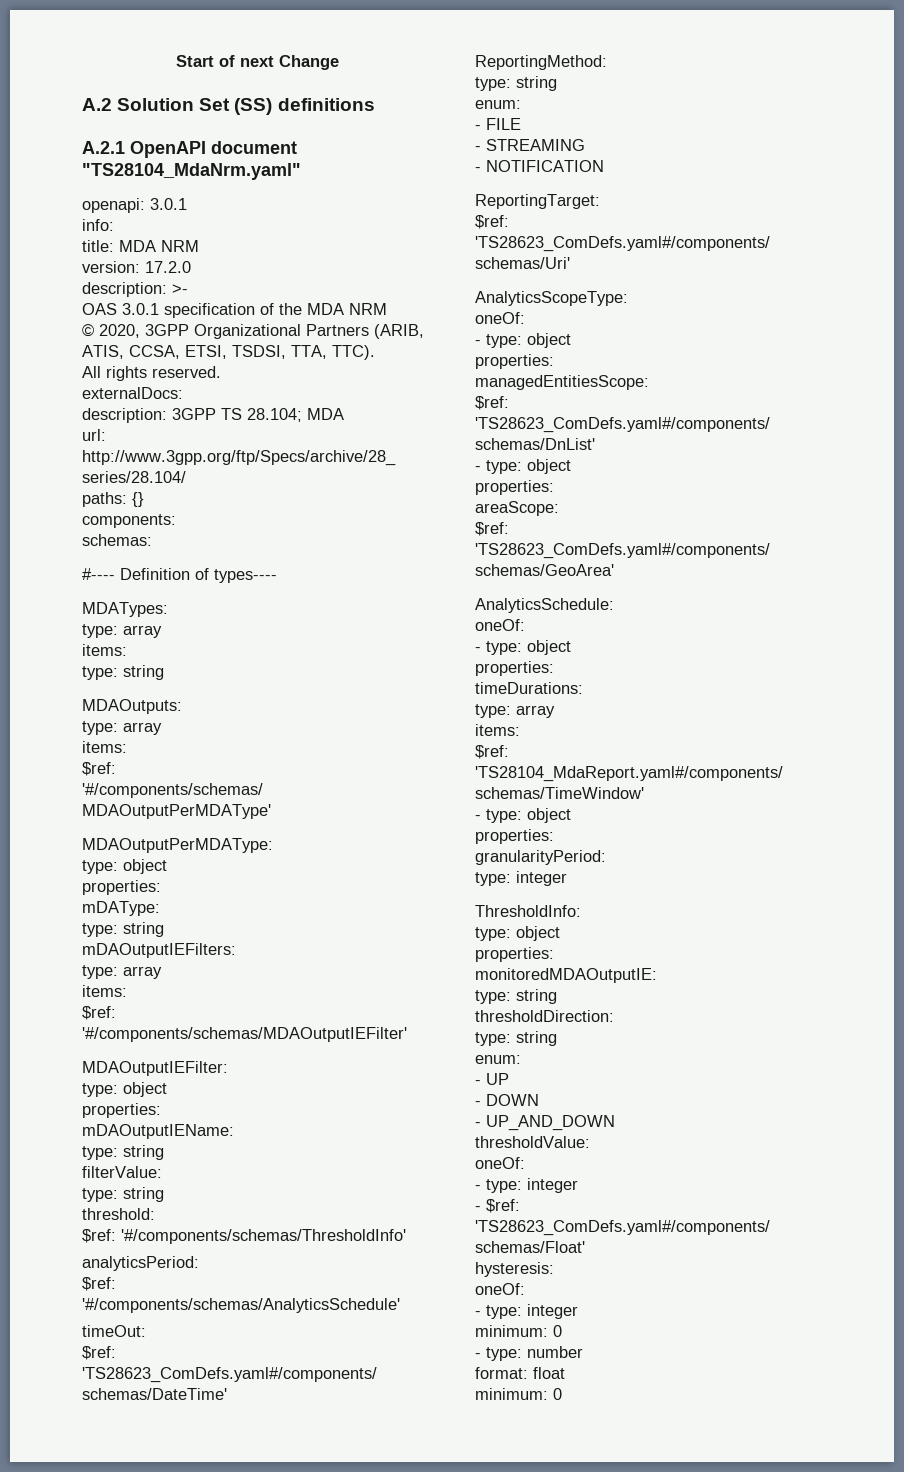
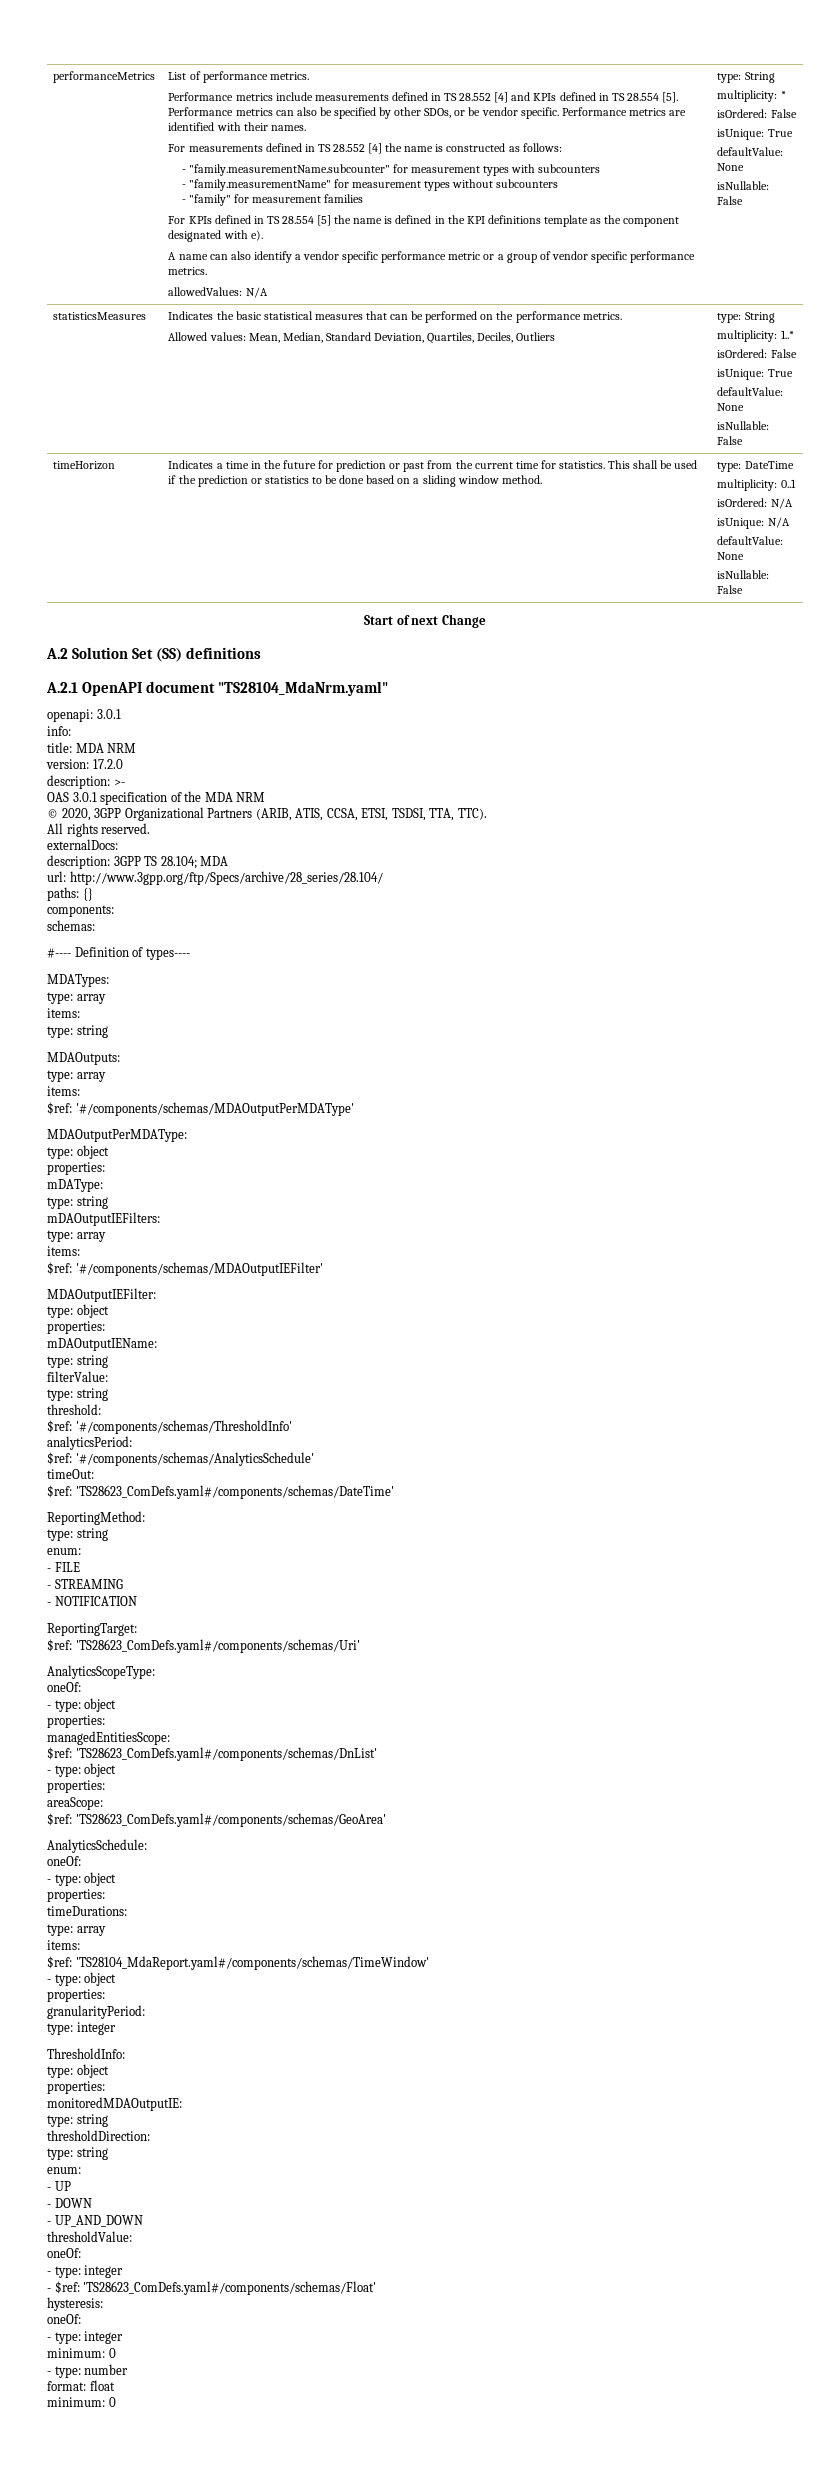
+ performanceMetrics | List of performance metrics.
+ Performance metrics include measurements defined in TS 28.552 [4] and KPIs defined in TS 28.554 [5]. Performance metrics can also be specified by other SDOs, or be vendor specific. Performance metrics are identified with their names.
+ For measurements defined in TS 28.552 [4] the name is constructed as follows:
+ - "family.measurementName.subcounter" for measurement types with subcounters
+ - "family.measurementName" for measurement types without subcounters
+ - "family" for measurement families
+ For KPIs defined in TS 28.554 [5] the name is defined in the KPI definitions template as the component designated with e).
+ A name can also identify a vendor specific performance metric or a group of vendor specific performance metrics.
+ allowedValues: N/A | type: String
+ multiplicity: *
+ isOrdered: False
+ isUnique: True
+ defaultValue: None
+ isNullable: False
+ statisticsMeasures | Indicates the basic statistical measures that can be performed on the performance metrics.
+ Allowed values: Mean, Median, Standard Deviation, Quartiles, Deciles, Outliers | type: String
+ multiplicity: 1..*
+ isOrdered: False
+ isUnique: True
+ defaultValue: None
+ isNullable: False
+ timeHorizon | Indicates a time in the future for prediction or past from the current time for statistics. This shall be used if the prediction or statistics to be done based on a sliding window method. | type: DateTime
+ multiplicity: 0..1
+ isOrdered: N/A
+ isUnique: N/A
+ defaultValue: None
+ isNullable: False

